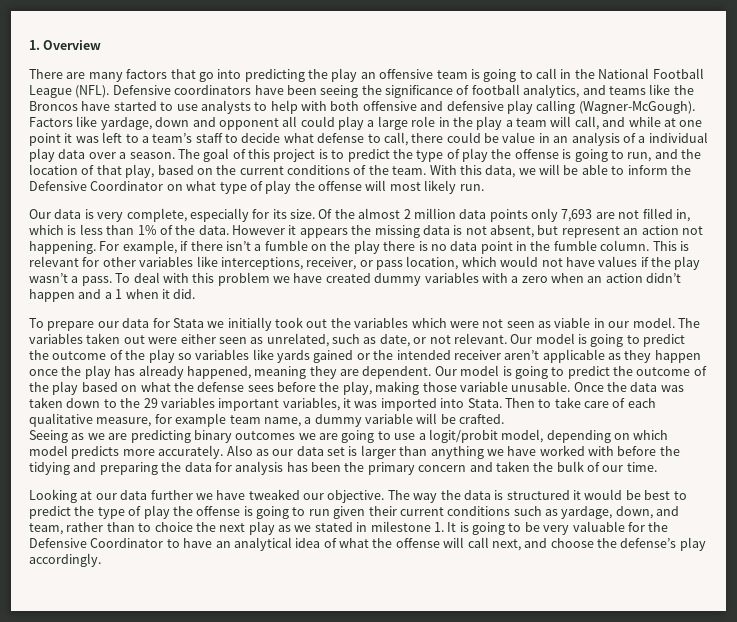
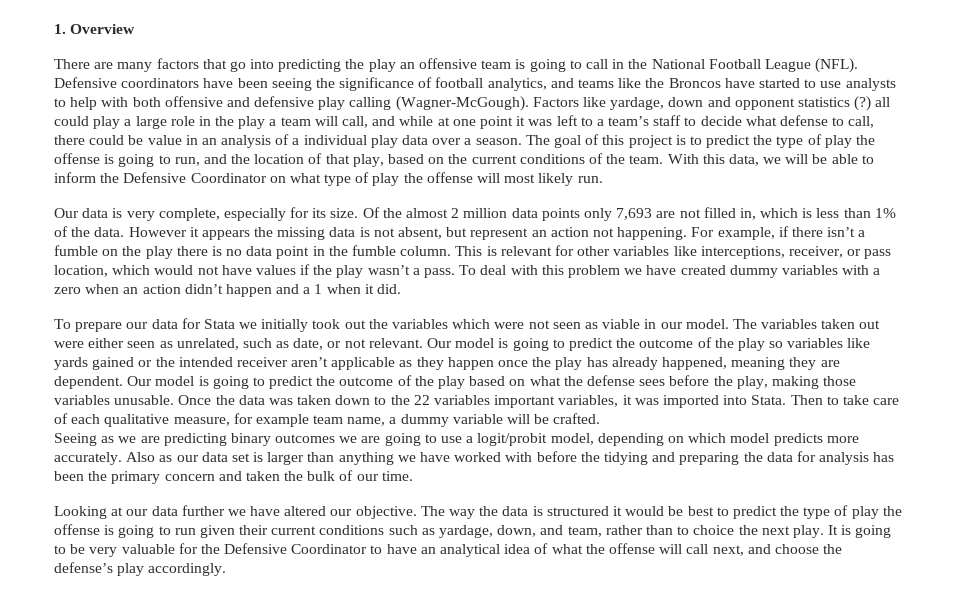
- Factors like yardage, down and opponent all could play a large role in the play a team will call, and while at one point it was left to a team’s staff to decide what defense to call, there could be value in an analysis of a individual play data over a season.
+ Factors like yardage, down and opponent statistics (?) all could play a large role in the play a team will call, and while at one point it was left to a team’s staff to decide what defense to call, there could be value in an analysis of a individual play data over a season.
- Our model is going to predict the outcome of the play based on what the defense sees before the play, making those variable unusable.
+ Our model is going to predict the outcome of the play based on what the defense sees before the play, making those variables unusable.
- Once the data was taken down to the 29 variables important variables, it was imported into Stata.
+ Once the data was taken down to the 22 variables important variables, it was imported into Stata.
- Looking at our data further we have tweaked our objective.
+ Looking at our data further we have altered our objective.
- The way the data is structured it would be best to predict the type of play the offense is going to run given their current conditions such as yardage, down, and team, rather than to choice the next play as we stated in milestone 1. It is going to be very valuable for the Defensive Coordinator to have an analytical idea of what the offense will call next, and choose the defense’s play accordingly.
+ The way the data is structured it would be best to predict the type of play the offense is going to run given their current conditions such as yardage, down, and team, rather than to choice the next play. It is going to be very valuable for the Defensive Coordinator to have an analytical idea of what the offense will call next, and choose the defense’s play accordingly.

